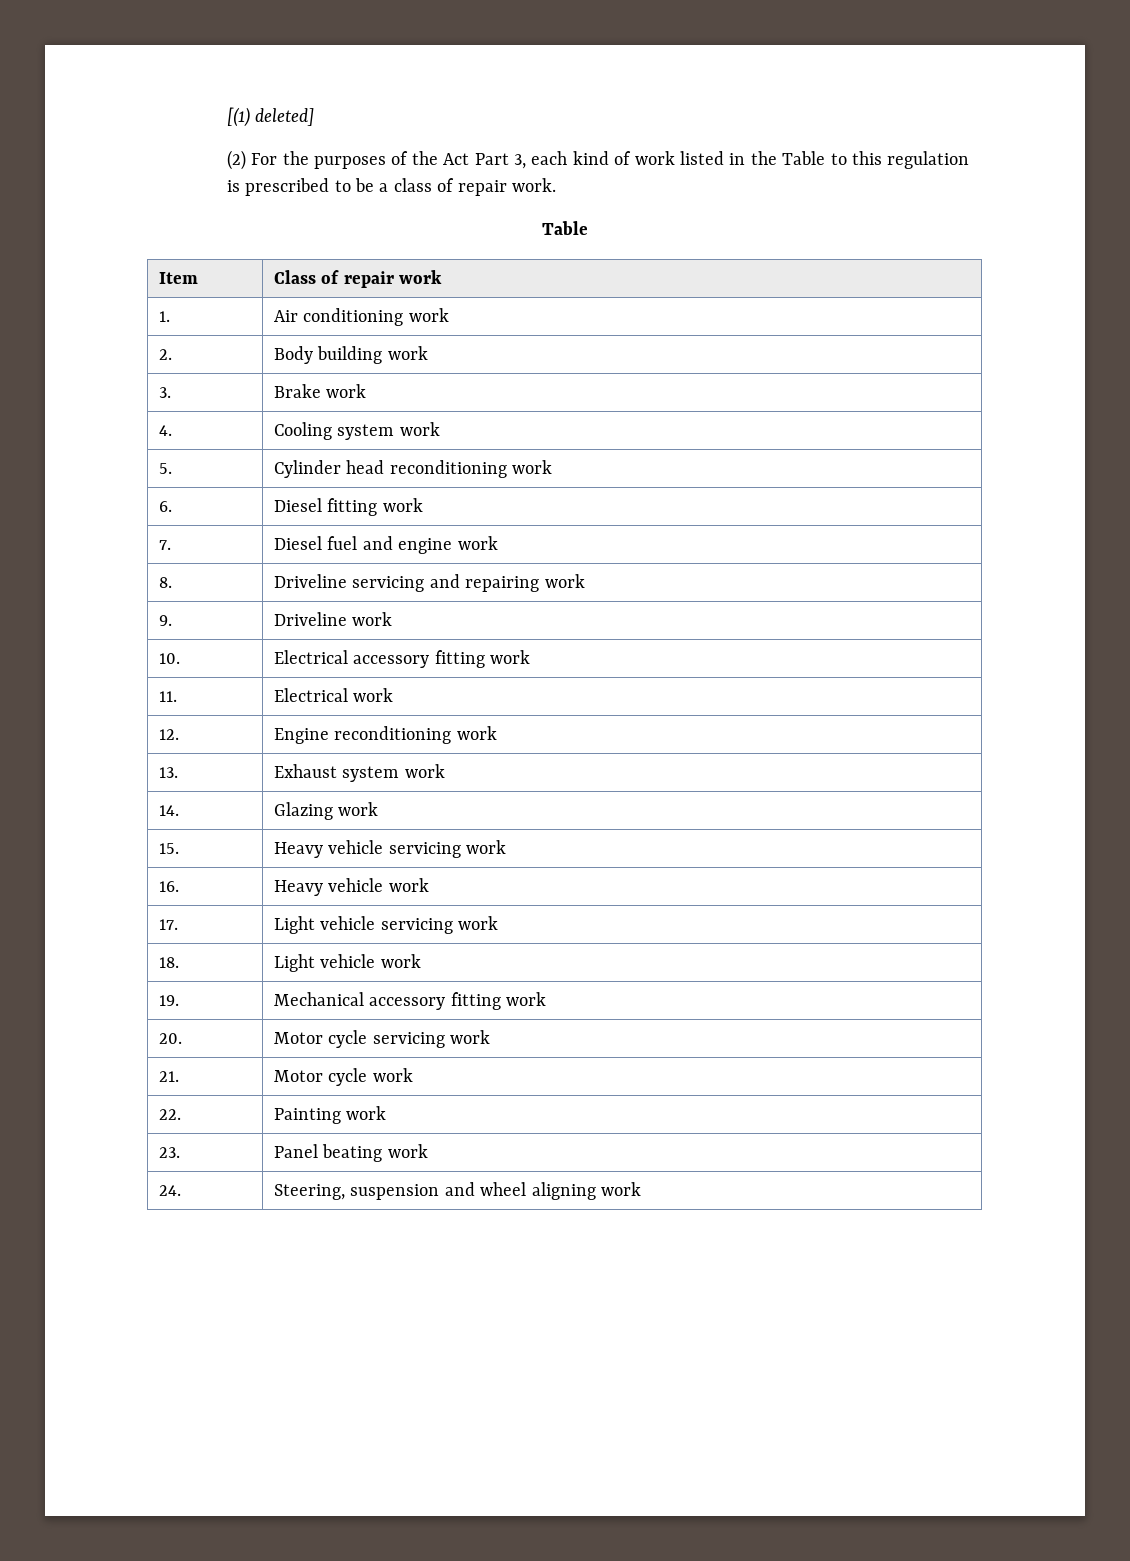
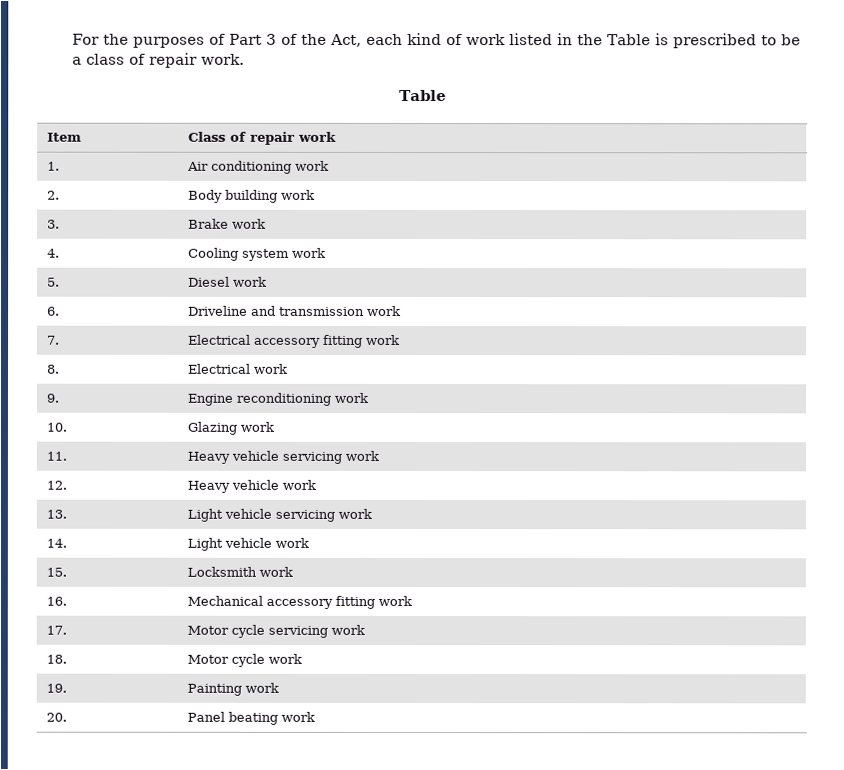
- [(1) deleted]
- (2) For the purposes of the Act Part 3, each kind of work listed in the Table to this regulation is prescribed to be a class of repair work.
+ For the purposes of Part 3 of the Act, each kind of work listed in the Table is prescribed to be a class of repair work.
- 5. | Cylinder head reconditioning work
+ 5. | Diesel work
- 6. | Diesel fitting work
+ 6. | Driveline and transmission work
- 7. | Diesel fuel and engine work
- 8. | Driveline servicing and repairing work
- 9. | Driveline work
- 10. | Electrical accessory fitting work
+ 7. | Electrical accessory fitting work
- 11. | Electrical work
+ 8. | Electrical work
- 12. | Engine reconditioning work
+ 9. | Engine reconditioning work
- 13. | Exhaust system work
- 14. | Glazing work
+ 10. | Glazing work
- 15. | Heavy vehicle servicing work
+ 11. | Heavy vehicle servicing work
- 16. | Heavy vehicle work
+ 12. | Heavy vehicle work
- 17. | Light vehicle servicing work
+ 13. | Light vehicle servicing work
- 18. | Light vehicle work
+ 14. | Light vehicle work
- 19. | Mechanical accessory fitting work
+ 15. | Locksmith work
+ 16. | Mechanical accessory fitting work
- 20. | Motor cycle servicing work
+ 17. | Motor cycle servicing work
- 21. | Motor cycle work
+ 18. | Motor cycle work
- 22. | Painting work
+ 19. | Painting work
- 23. | Panel beating work
+ 20. | Panel beating work
- 24. | Steering, suspension and wheel aligning work

